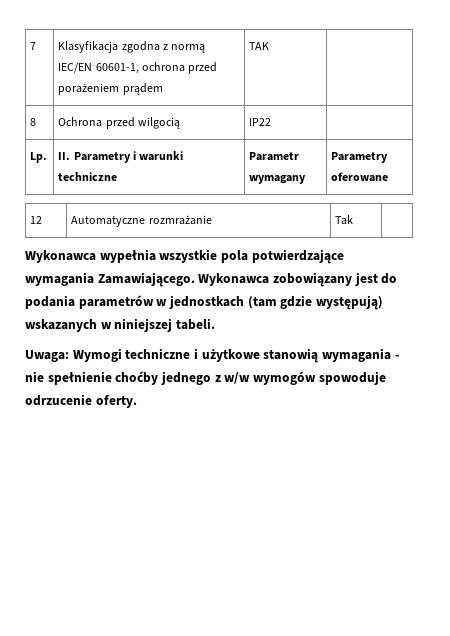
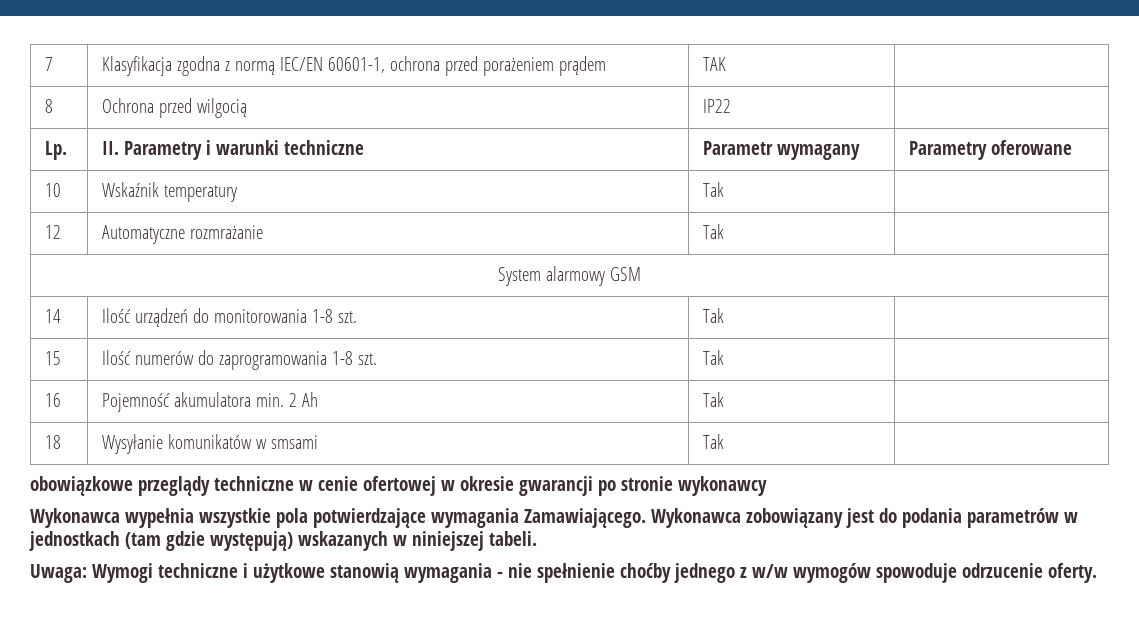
+ 10 | Wskaźnik temperatury | Tak |
+ System alarmowy GSM
+ 14 | Ilość urządzeń do monitorowania 1-8 szt. | Tak |
+ 15 | Ilość numerów do zaprogramowania 1-8 szt. | Tak |
+ 16 | Pojemność akumulatora min. 2 Ah | Tak |
+ 18 | Wysyłanie komunikatów w smsami | Tak |
+ obowiązkowe przeglądy techniczne w cenie ofertowej w okresie gwarancji po stronie wykonawcy

